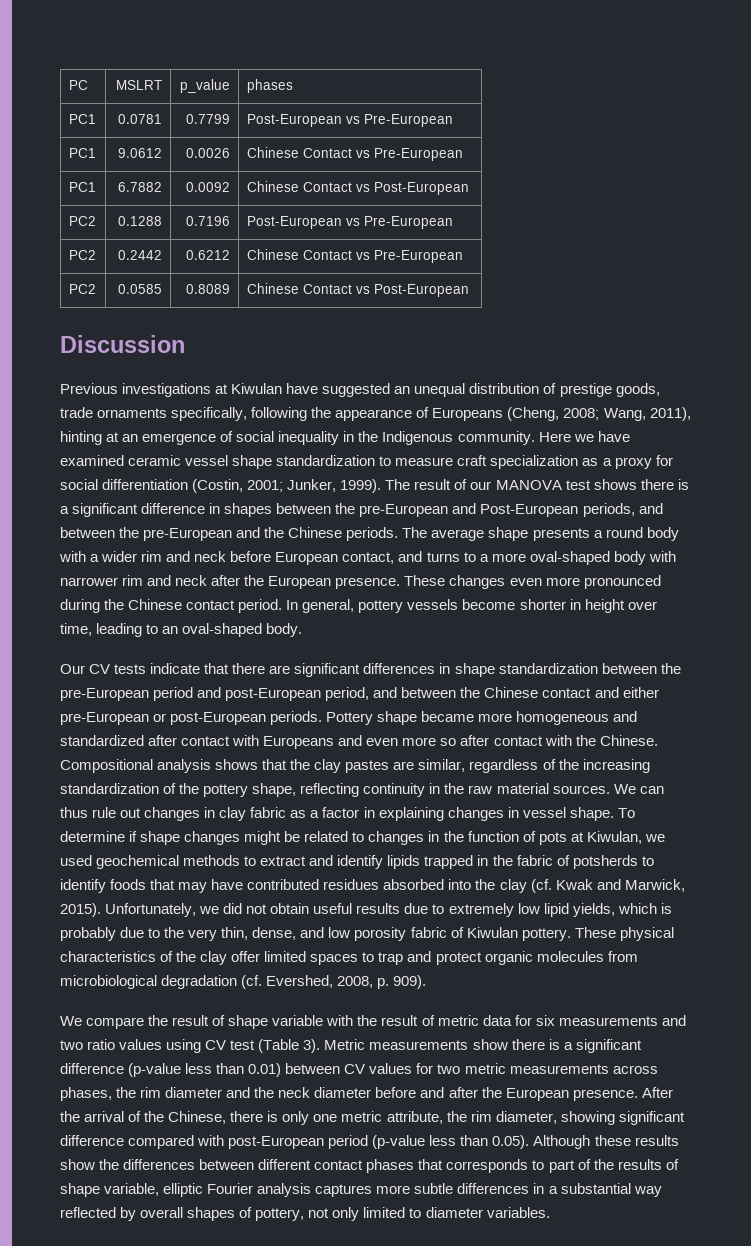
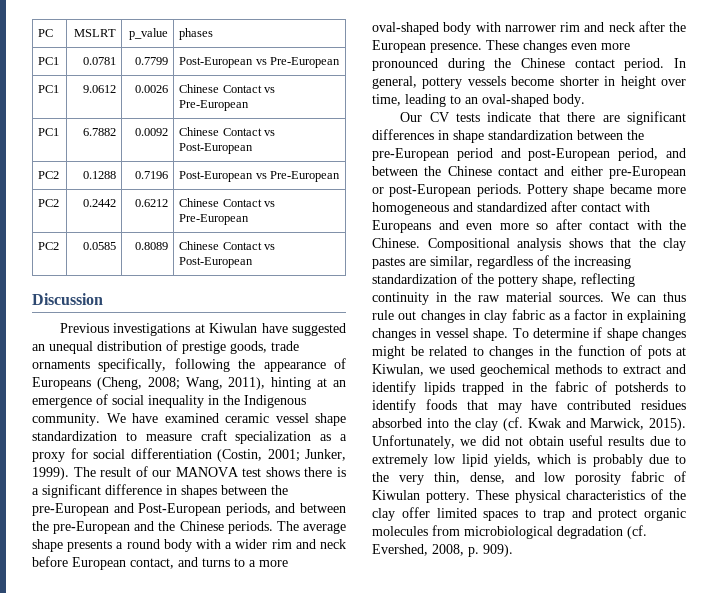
- Here we have examined ceramic vessel shape standardization to measure craft specialization as a proxy for social differentiation (Costin, 2001; Junker, 1999).
+ We have examined ceramic vessel shape standardization to measure craft specialization as a proxy for social differentiation (Costin, 2001; Junker, 1999).
- We compare the result of shape variable with the result of metric data for six measurements and two ratio values using CV test (Table 3). Metric measurements show there is a significant difference (p-value less than 0.01) between CV values for two metric measurements across phases, the rim diameter and the neck diameter before and after the European presence. After the arrival of the Chinese, there is only one metric attribute, the rim diameter, showing significant difference compared with post-European period (p-value less than 0.05). Although these results show the differences between different contact phases that corresponds to part of the results of shape variable, elliptic Fourier analysis captures more subtle differences in a substantial way reflected by overall shapes of pottery, not only limited to diameter variables.

